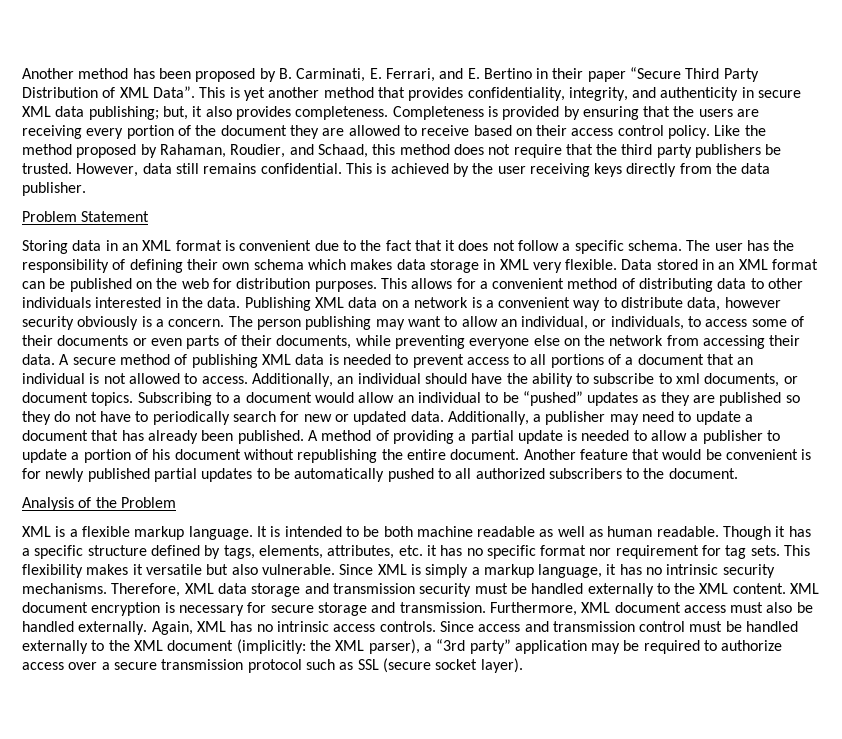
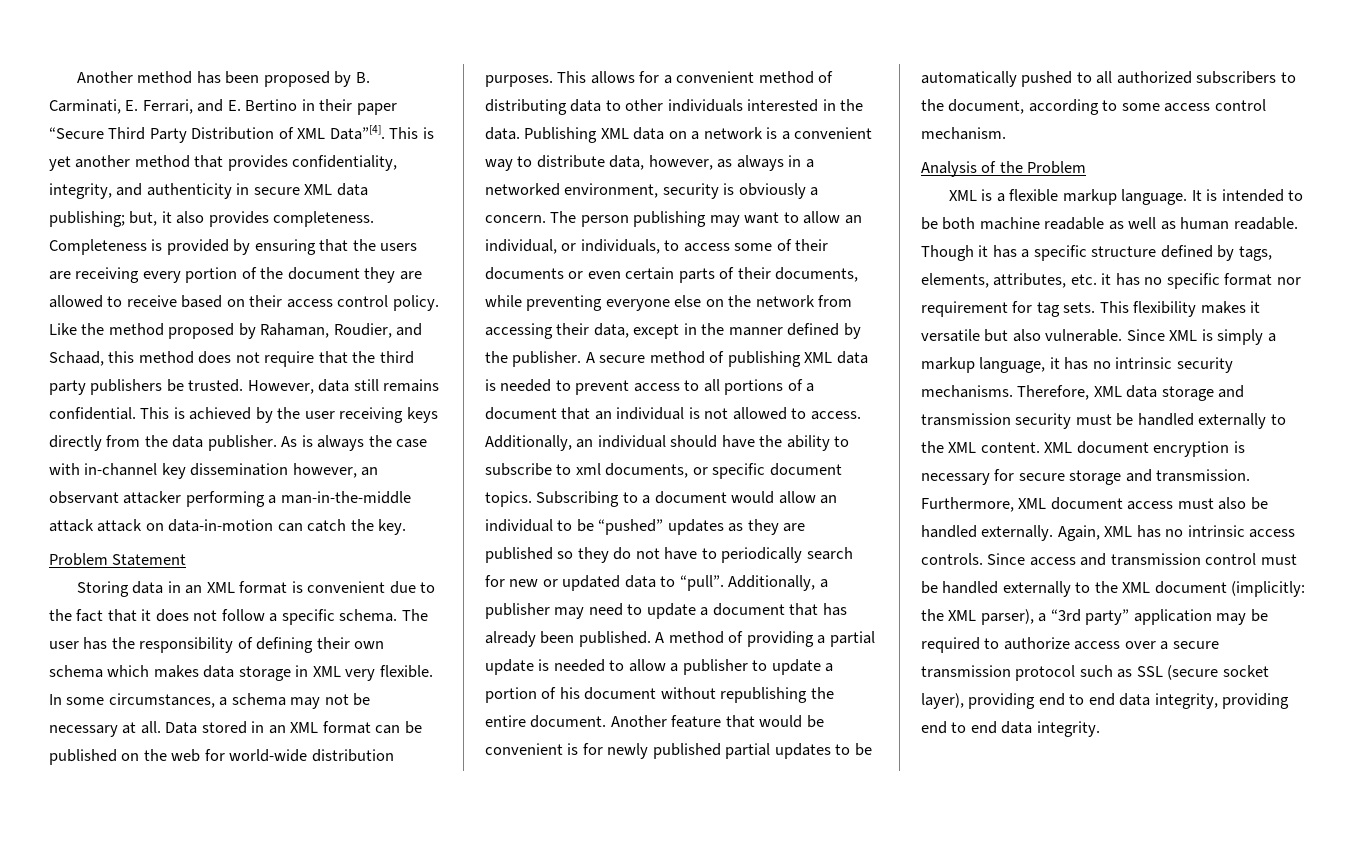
- Another method has been proposed by B. Carminati, E. Ferrari, and E. Bertino in their paper “Secure Third Party Distribution of XML Data”.
+ Another method has been proposed by B. Carminati, E. Ferrari, and E. Bertino in their paper “Secure Third Party Distribution of XML Data”[4].
+ As is always the case with in-channel key dissemination however, an observant attacker performing a man-in-the-middle attack attack on data-in-motion can catch the key.
+ In some circumstances, a schema may not be necessary at all.
- Data stored in an XML format can be published on the web for distribution purposes.
+ Data stored in an XML format can be published on the web for world-wide distribution purposes.
- Publishing XML data on a network is a convenient way to distribute data, however security obviously is a concern.
+ Publishing XML data on a network is a convenient way to distribute data, however, as always in a networked environment, security is obviously a concern.
- The person publishing may want to allow an individual, or individuals, to access some of their documents or even parts of their documents, while preventing everyone else on the network from accessing their data.
+ The person publishing may want to allow an individual, or individuals, to access some of their documents or even certain parts of their documents, while preventing everyone else on the network from accessing their data, except in the manner defined by the publisher.
- Additionally, an individual should have the ability to subscribe to xml documents, or document topics.
+ Additionally, an individual should have the ability to subscribe to xml documents, or specific document topics.
- Subscribing to a document would allow an individual to be “pushed” updates as they are published so they do not have to periodically search for new or updated data.
+ Subscribing to a document would allow an individual to be “pushed” updates as they are published so they do not have to periodically search for new or updated data to “pull”.
- Another feature that would be convenient is for newly published partial updates to be automatically pushed to all authorized subscribers to the document.
+ Another feature that would be convenient is for newly published partial updates to be automatically pushed to all authorized subscribers to the document, according to some access control mechanism.
- Since access and transmission control must be handled externally to the XML document (implicitly: the XML parser), a “3rd party” application may be required to authorize access over a secure transmission protocol such as SSL (secure socket layer).
+ Since access and transmission control must be handled externally to the XML document (implicitly: the XML parser), a “3rd party” application may be required to authorize access over a secure transmission protocol such as SSL (secure socket layer), providing end to end data integrity, providing end to end data integrity.

